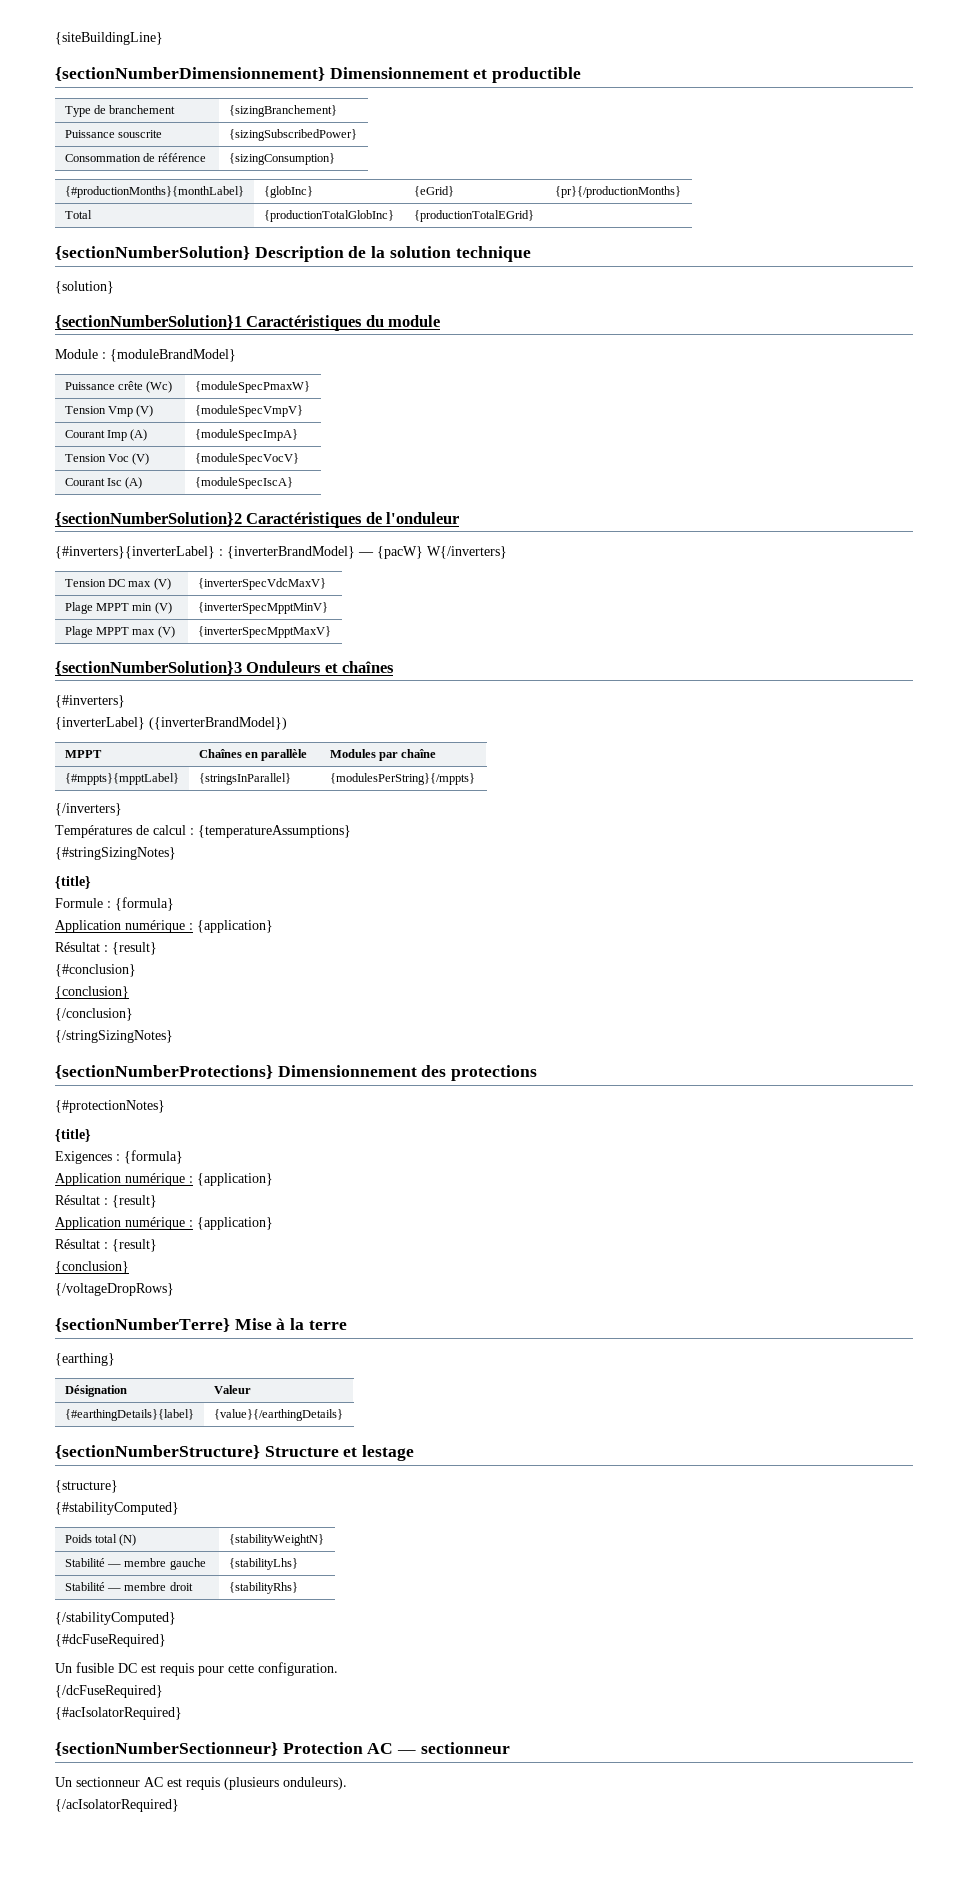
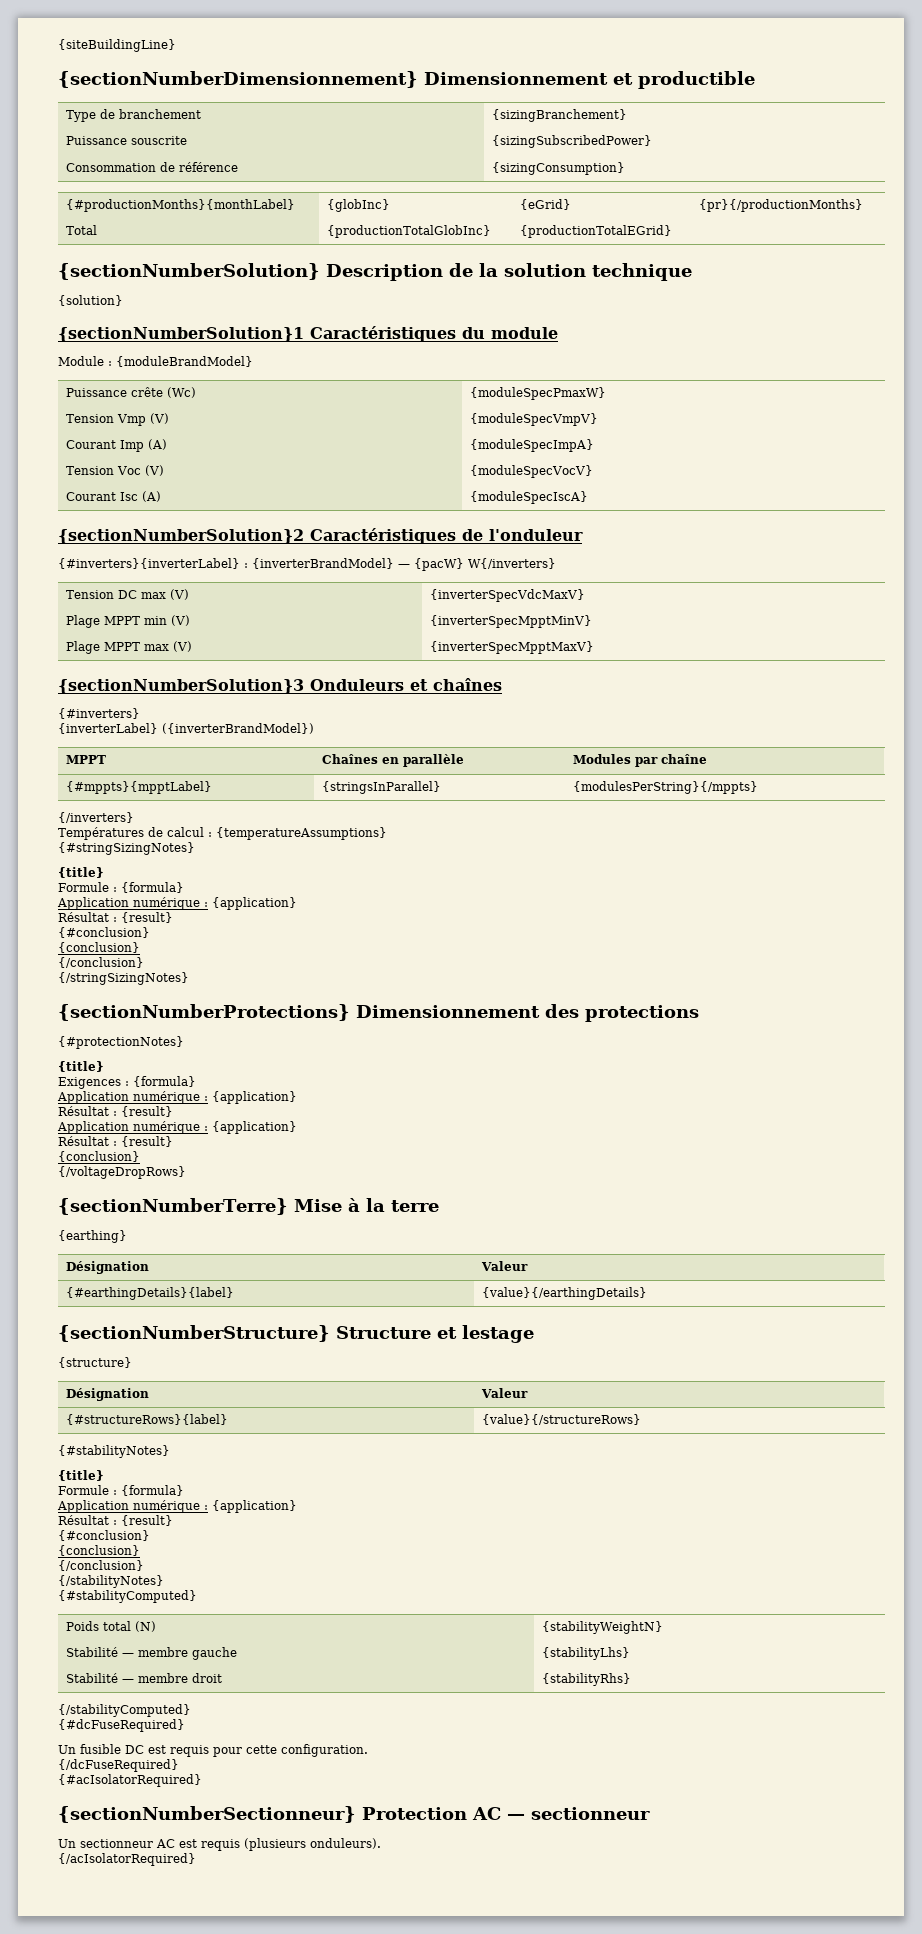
  {structure}
+ Désignation | Valeur
+ {#structureRows}{label} | {value}{/structureRows}
+ {#stabilityNotes}
+ {title}
+ Formule : {formula}
+ Application numérique : {application}
+ Résultat : {result}
+ {#conclusion}
+ {conclusion}
+ {/conclusion}
+ {/stabilityNotes}

